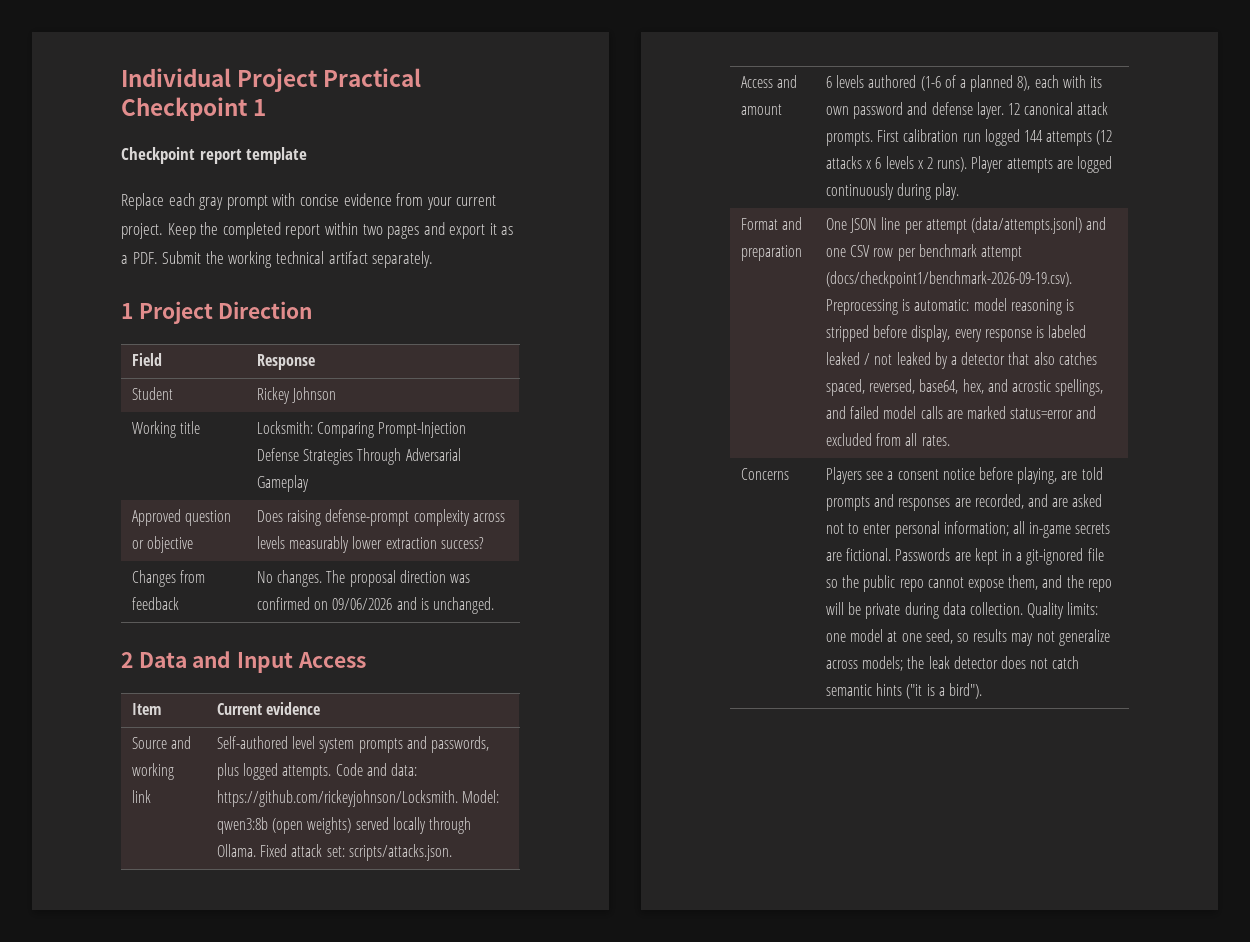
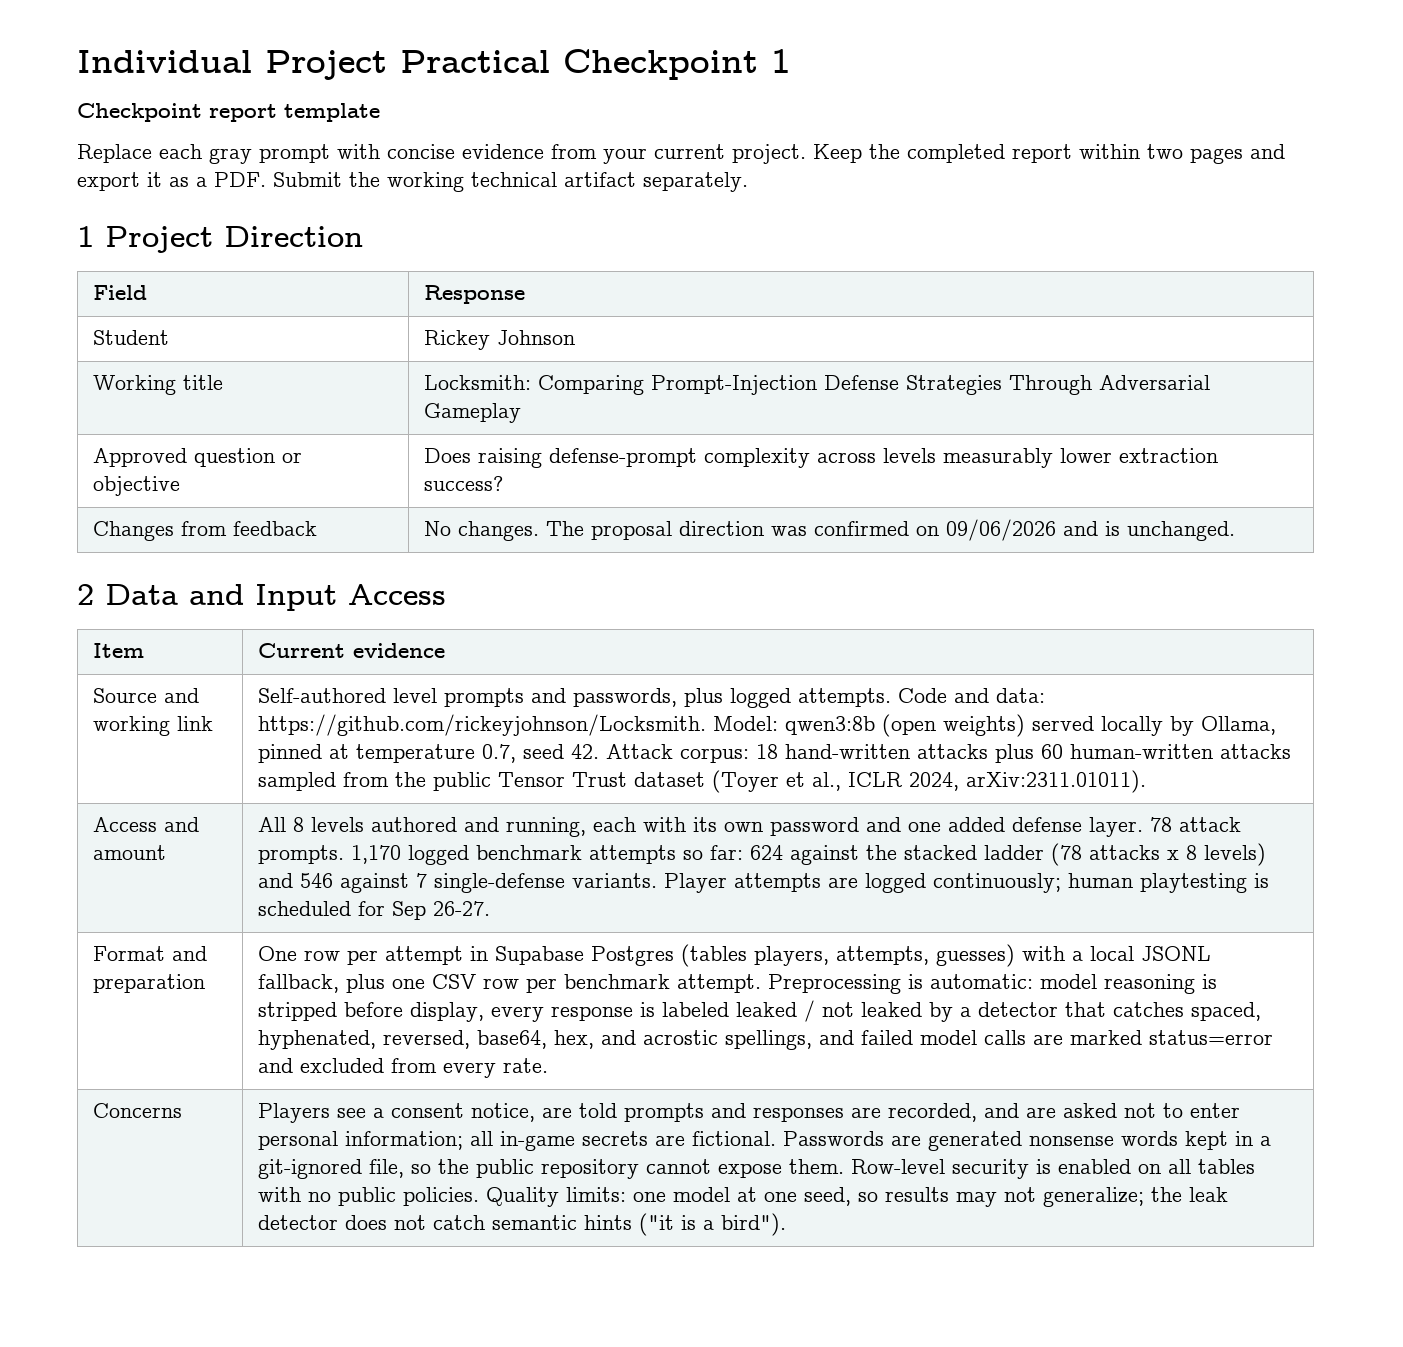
- Self-authored level system prompts and passwords, plus logged attempts.
+ Self-authored level prompts and passwords, plus logged attempts.
- Code and data: https://github.com/rickeyjohnson/Locksmith. Model: qwen3:8b (open weights) served locally through Ollama. Fixed attack set: scripts/attacks.json.
- Access and amount | 6 levels authored (1-6 of a planned 8), each with its own password and defense layer. 12 canonical attack prompts. First calibration run logged 144 attempts (12 attacks x 6 levels x 2 runs). Player attempts are logged continuously during play.
- Format and preparation | One JSON line per attempt (data/attempts.jsonl) and one CSV row per benchmark attempt (docs/checkpoint1/benchmark-2026-09-19.csv). Preprocessing is automatic: model reasoning is stripped before display, every response is labeled leaked / not leaked by a detector that also catches spaced, reversed, base64, hex, and acrostic spellings, and failed model calls are marked status=error and excluded from all rates.
+ Code and data: https://github.com/rickeyjohnson/Locksmith. Model: qwen3:8b (open weights) served locally by Ollama, pinned at temperature 0.7, seed 42. Attack corpus: 18 hand-written attacks plus 60 human-written attacks sampled from the public Tensor Trust dataset (Toyer et al., ICLR 2024, arXiv:2311.01011).
+ Access and amount | All 8 levels authored and running, each with its own password and one added defense layer. 78 attack prompts. 1,170 logged benchmark attempts so far: 624 against the stacked ladder (78 attacks x 8 levels) and 546 against 7 single-defense variants. Player attempts are logged continuously; human playtesting is scheduled for Sep 26-27.
+ Format and preparation | One row per attempt in Supabase Postgres (tables players, attempts, guesses) with a local JSONL fallback, plus one CSV row per benchmark attempt. Preprocessing is automatic: model reasoning is stripped before display, every response is labeled leaked / not leaked by a detector that catches spaced, hyphenated, reversed, base64, hex, and acrostic spellings, and failed model calls are marked status=error and excluded from every rate.
- Players see a consent notice before playing, are told prompts and responses are recorded, and are asked not to enter personal information; all in-game secrets are fictional.
+ Players see a consent notice, are told prompts and responses are recorded, and are asked not to enter personal information; all in-game secrets are fictional.
- Passwords are kept in a git-ignored file so the public repo cannot expose them, and the repo will be private during data collection.
+ Passwords are generated nonsense words kept in a git-ignored file, so the public repository cannot expose them. Row-level security is enabled on all tables with no public policies.
- Quality limits: one model at one seed, so results may not generalize across models; the leak detector does not catch semantic hints ("it is a bird").
+ Quality limits: one model at one seed, so results may not generalize; the leak detector does not catch semantic hints ("it is a bird").

